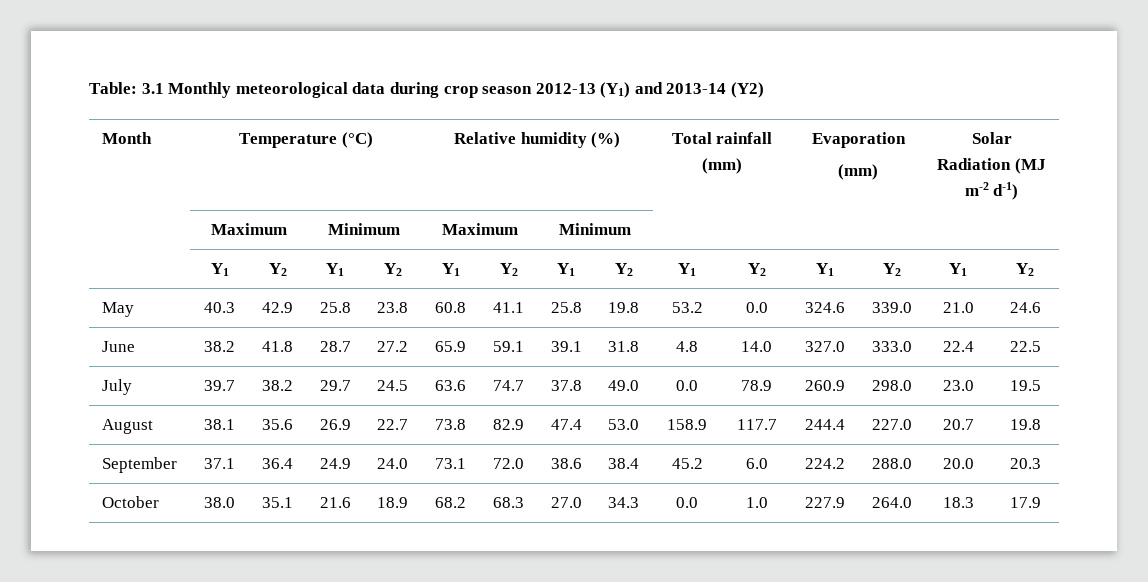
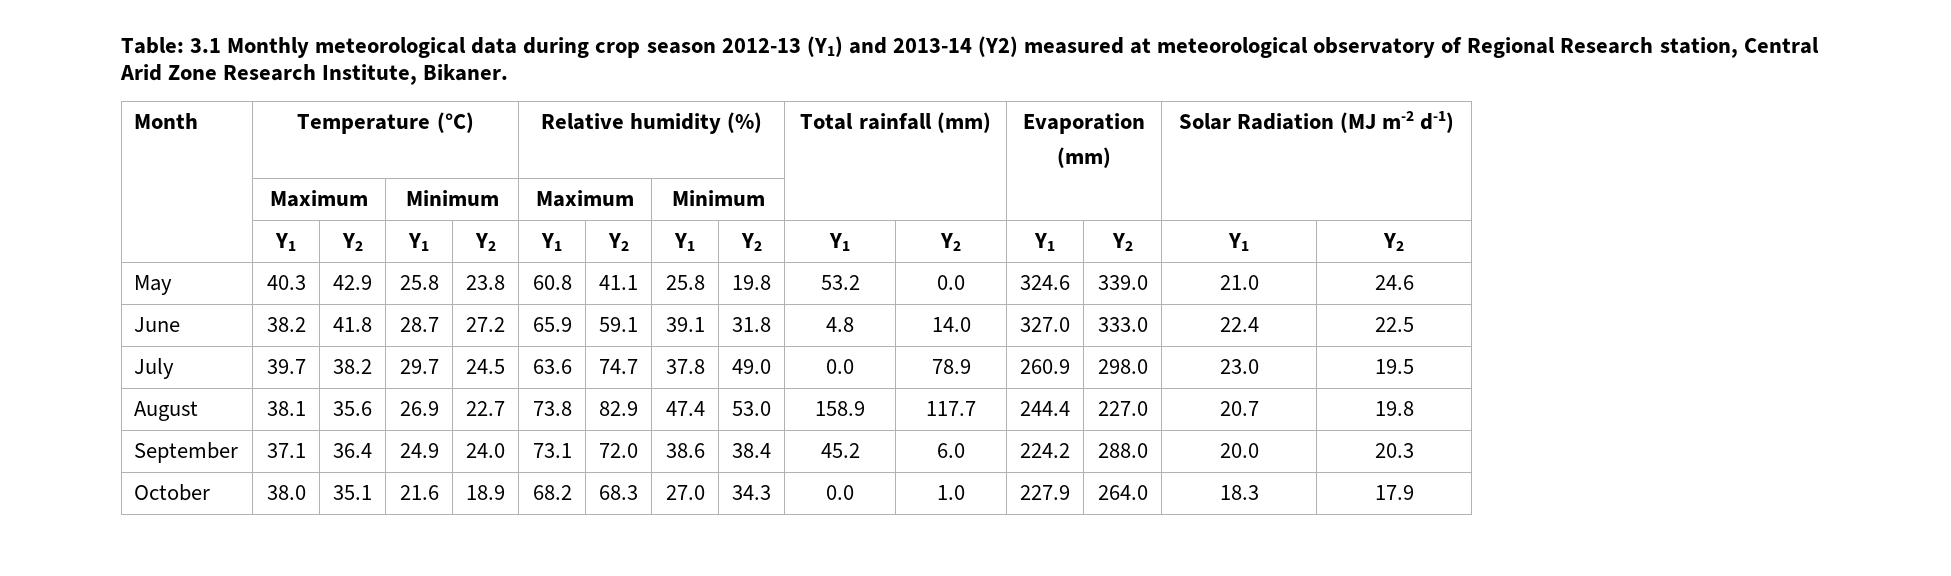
- Table: 3.1 Monthly meteorological data during crop season 2012-13 (Y1) and 2013-14 (Y2)
+ Table: 3.1 Monthly meteorological data during crop season 2012-13 (Y1) and 2013-14 (Y2) measured at meteorological observatory of Regional Research station, Central Arid Zone Research Institute, Bikaner.

